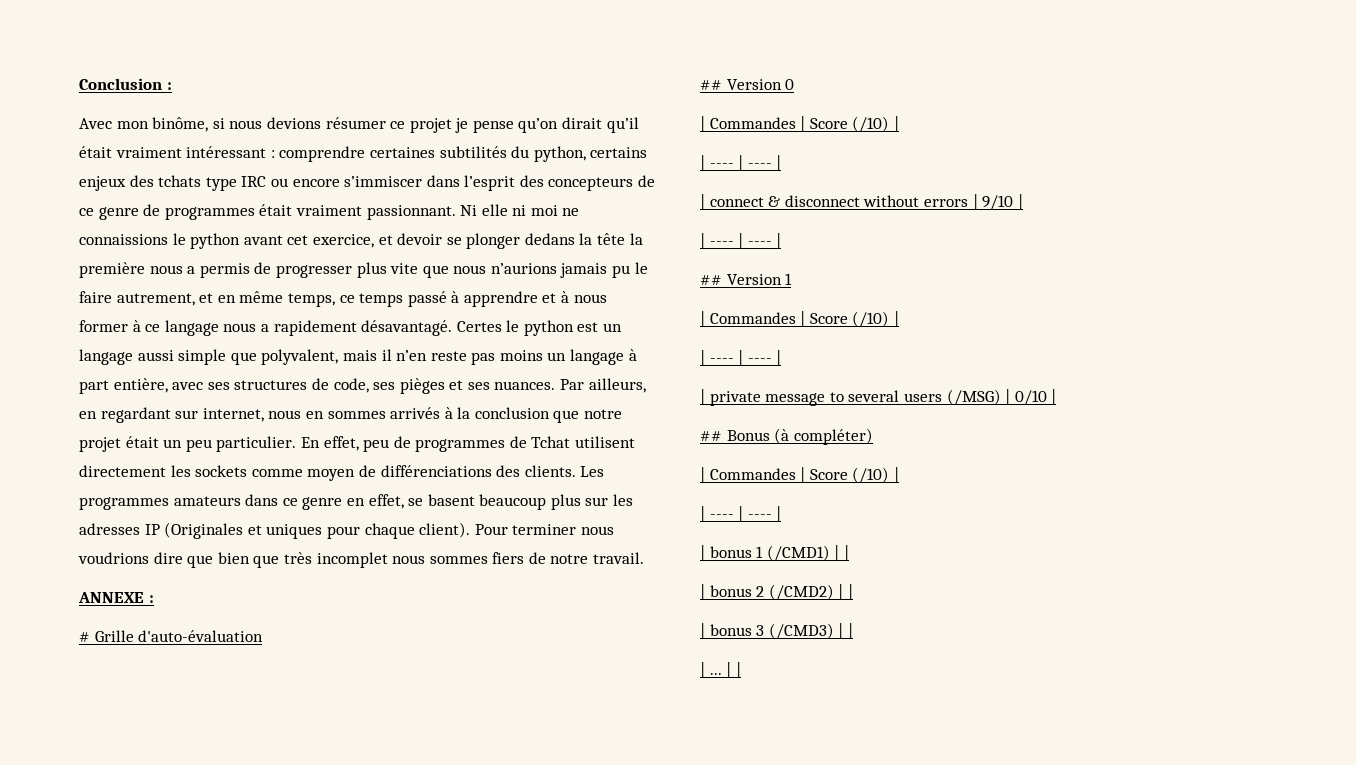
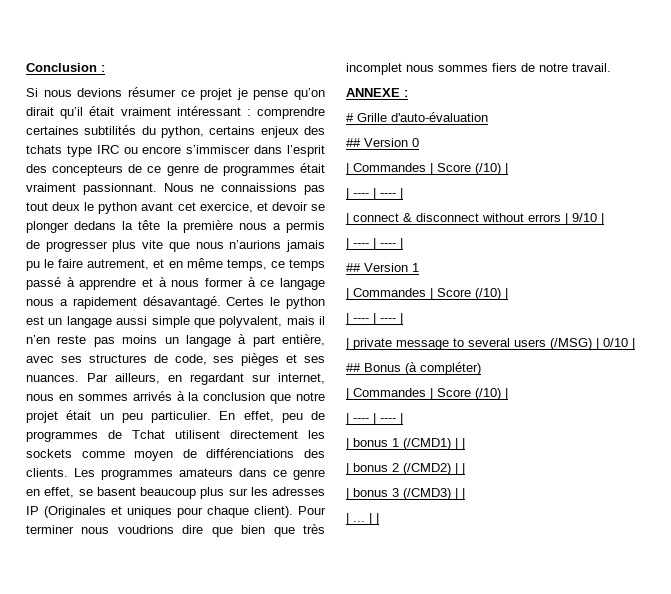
- Avec mon binôme, si nous devions résumer ce projet je pense qu’on dirait qu’il était vraiment intéressant : comprendre certaines subtilités du python, certains enjeux des tchats type IRC ou encore s’immiscer dans l’esprit des concepteurs de ce genre de programmes était vraiment passionnant.
+ Si nous devions résumer ce projet je pense qu’on dirait qu’il était vraiment intéressant : comprendre certaines subtilités du python, certains enjeux des tchats type IRC ou encore s’immiscer dans l’esprit des concepteurs de ce genre de programmes était vraiment passionnant.
- Ni elle ni moi ne connaissions le python avant cet exercice, et devoir se plonger dedans la tête la première nous a permis de progresser plus vite que nous n’aurions jamais pu le faire autrement, et en même temps, ce temps passé à apprendre et à nous former à ce langage nous a rapidement désavantagé.
+ Nous ne connaissions pas tout deux le python avant cet exercice, et devoir se plonger dedans la tête la première nous a permis de progresser plus vite que nous n’aurions jamais pu le faire autrement, et en même temps, ce temps passé à apprendre et à nous former à ce langage nous a rapidement désavantagé.

